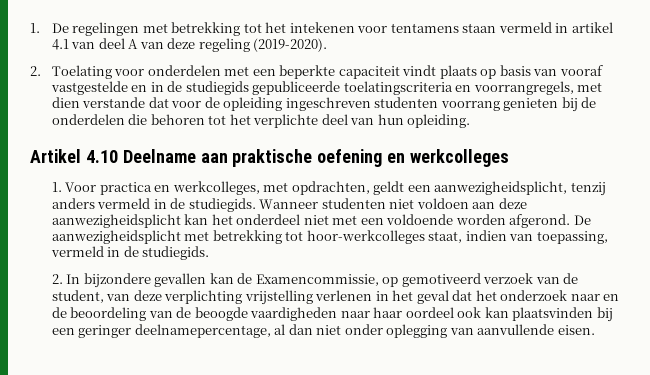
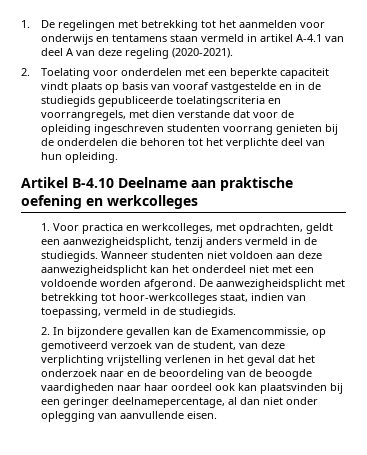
- 1. De regelingen met betrekking tot het intekenen voor tentamens staan vermeld in artikel 4.1 van deel A van deze regeling (2019-2020).
+ 1. De regelingen met betrekking tot het aanmelden voor onderwijs en tentamens staan vermeld in artikel A-4.1 van deel A van deze regeling (2020-2021).
- Artikel 4.10 Deelname aan praktische oefening en werkcolleges
+ Artikel B-4.10 Deelname aan praktische oefening en werkcolleges

